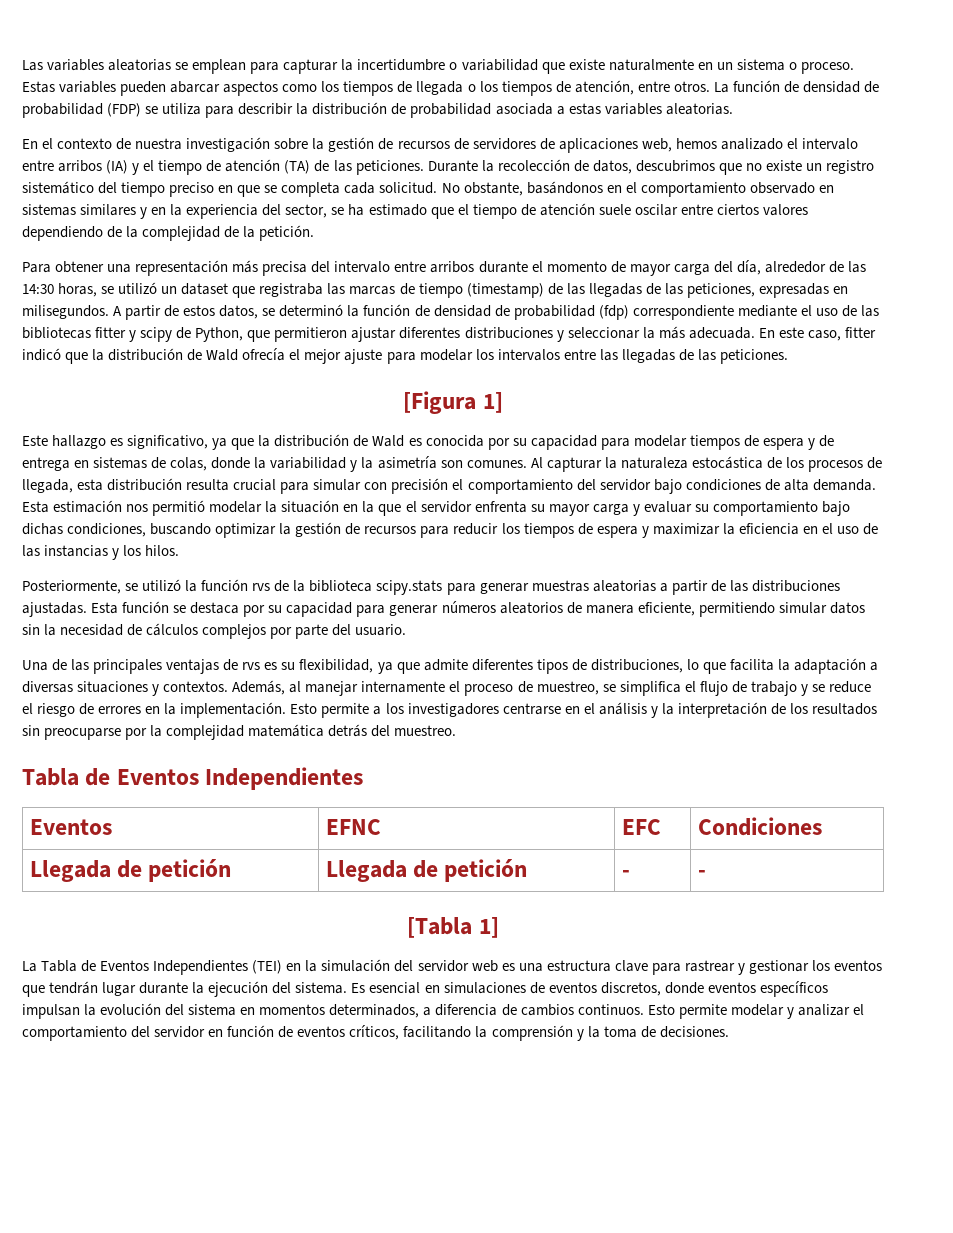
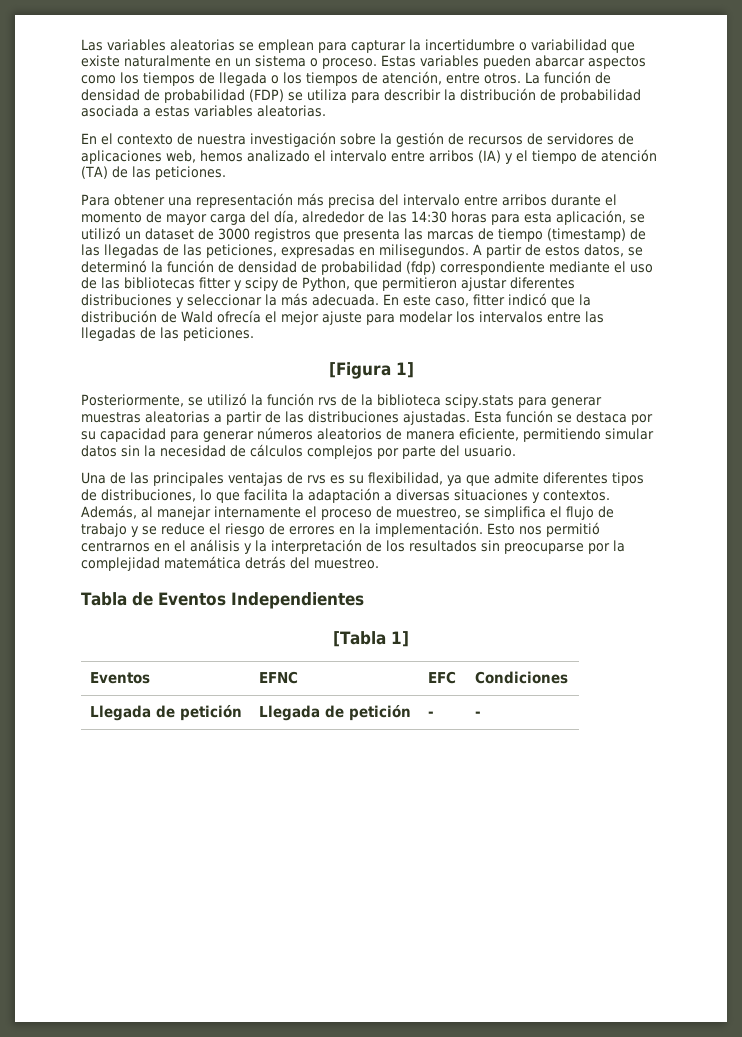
- Durante la recolección de datos, descubrimos que no existe un registro sistemático del tiempo preciso en que se completa cada solicitud. No obstante, basándonos en el comportamiento observado en sistemas similares y en la experiencia del sector, se ha estimado que el tiempo de atención suele oscilar entre ciertos valores dependiendo de la complejidad de la petición.
- Para obtener una representación más precisa del intervalo entre arribos durante el momento de mayor carga del día, alrededor de las 14:30 horas, se utilizó un dataset que registraba las marcas de tiempo (timestamp) de las llegadas de las peticiones, expresadas en milisegundos.
+ Para obtener una representación más precisa del intervalo entre arribos durante el momento de mayor carga del día, alrededor de las 14:30 horas para esta aplicación, se utilizó un dataset de 3000 registros que presenta las marcas de tiempo (timestamp) de las llegadas de las peticiones, expresadas en milisegundos.
- Este hallazgo es significativo, ya que la distribución de Wald es conocida por su capacidad para modelar tiempos de espera y de entrega en sistemas de colas, donde la variabilidad y la asimetría son comunes. Al capturar la naturaleza estocástica de los procesos de llegada, esta distribución resulta crucial para simular con precisión el comportamiento del servidor bajo condiciones de alta demanda. Esta estimación nos permitió modelar la situación en la que el servidor enfrenta su mayor carga y evaluar su comportamiento bajo dichas condiciones, buscando optimizar la gestión de recursos para reducir los tiempos de espera y maximizar la eficiencia en el uso de las instancias y los hilos.
- Esto permite a los investigadores centrarse en el análisis y la interpretación de los resultados sin preocuparse por la complejidad matemática detrás del muestreo.
+ Esto nos permitió centrarnos en el análisis y la interpretación de los resultados sin preocuparse por la complejidad matemática detrás del muestreo.
+ [Tabla 1]
- [Tabla 1]
- La Tabla de Eventos Independientes (TEI) en la simulación del servidor web es una estructura clave para rastrear y gestionar los eventos que tendrán lugar durante la ejecución del sistema. Es esencial en simulaciones de eventos discretos, donde eventos específicos impulsan la evolución del sistema en momentos determinados, a diferencia de cambios continuos. Esto permite modelar y analizar el comportamiento del servidor en función de eventos críticos, facilitando la comprensión y la toma de decisiones.

